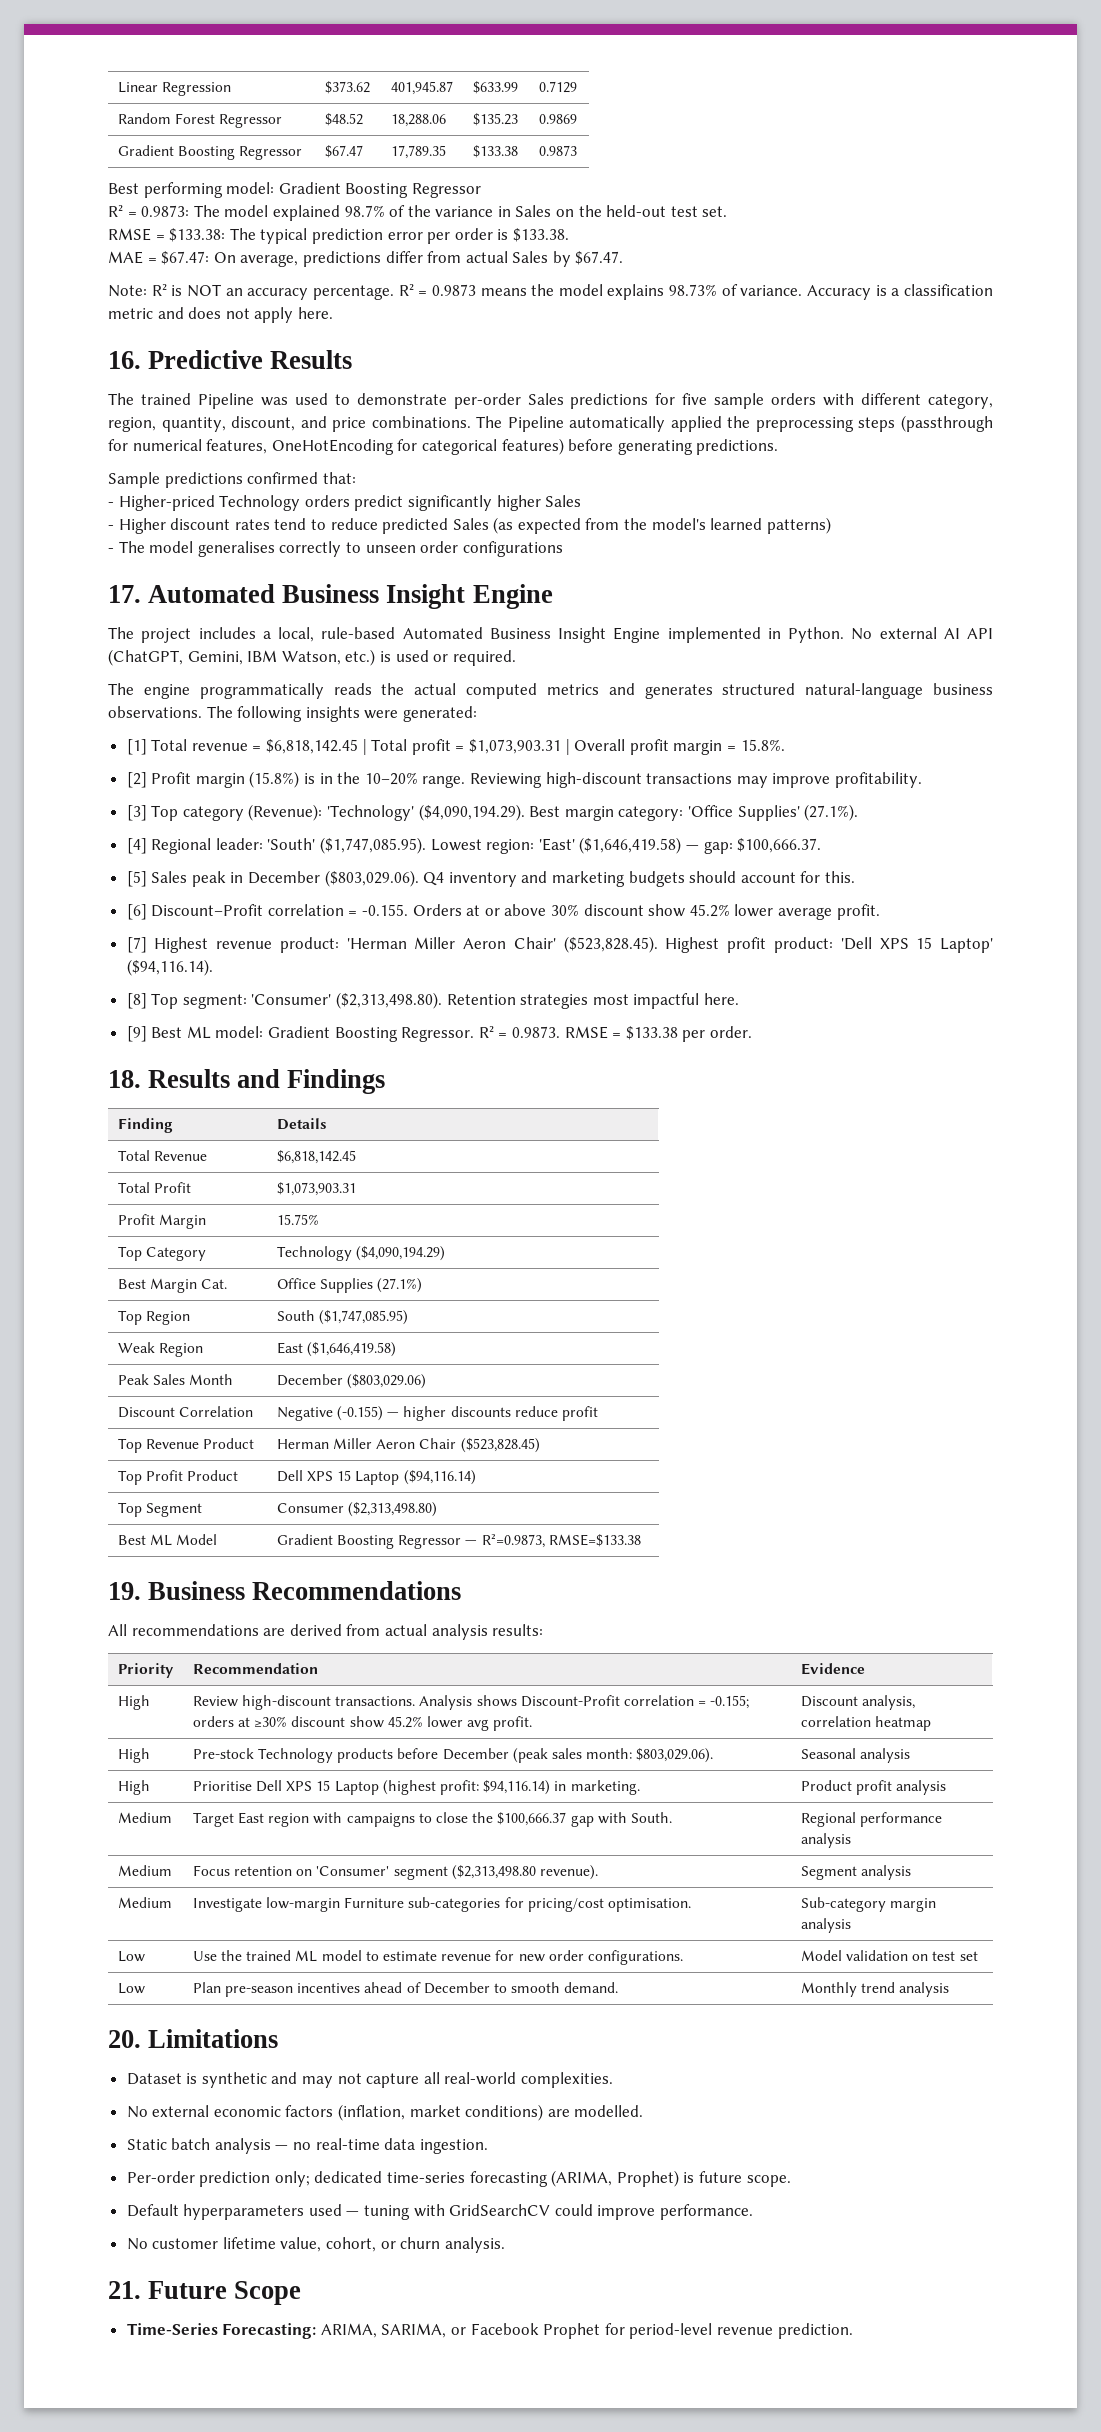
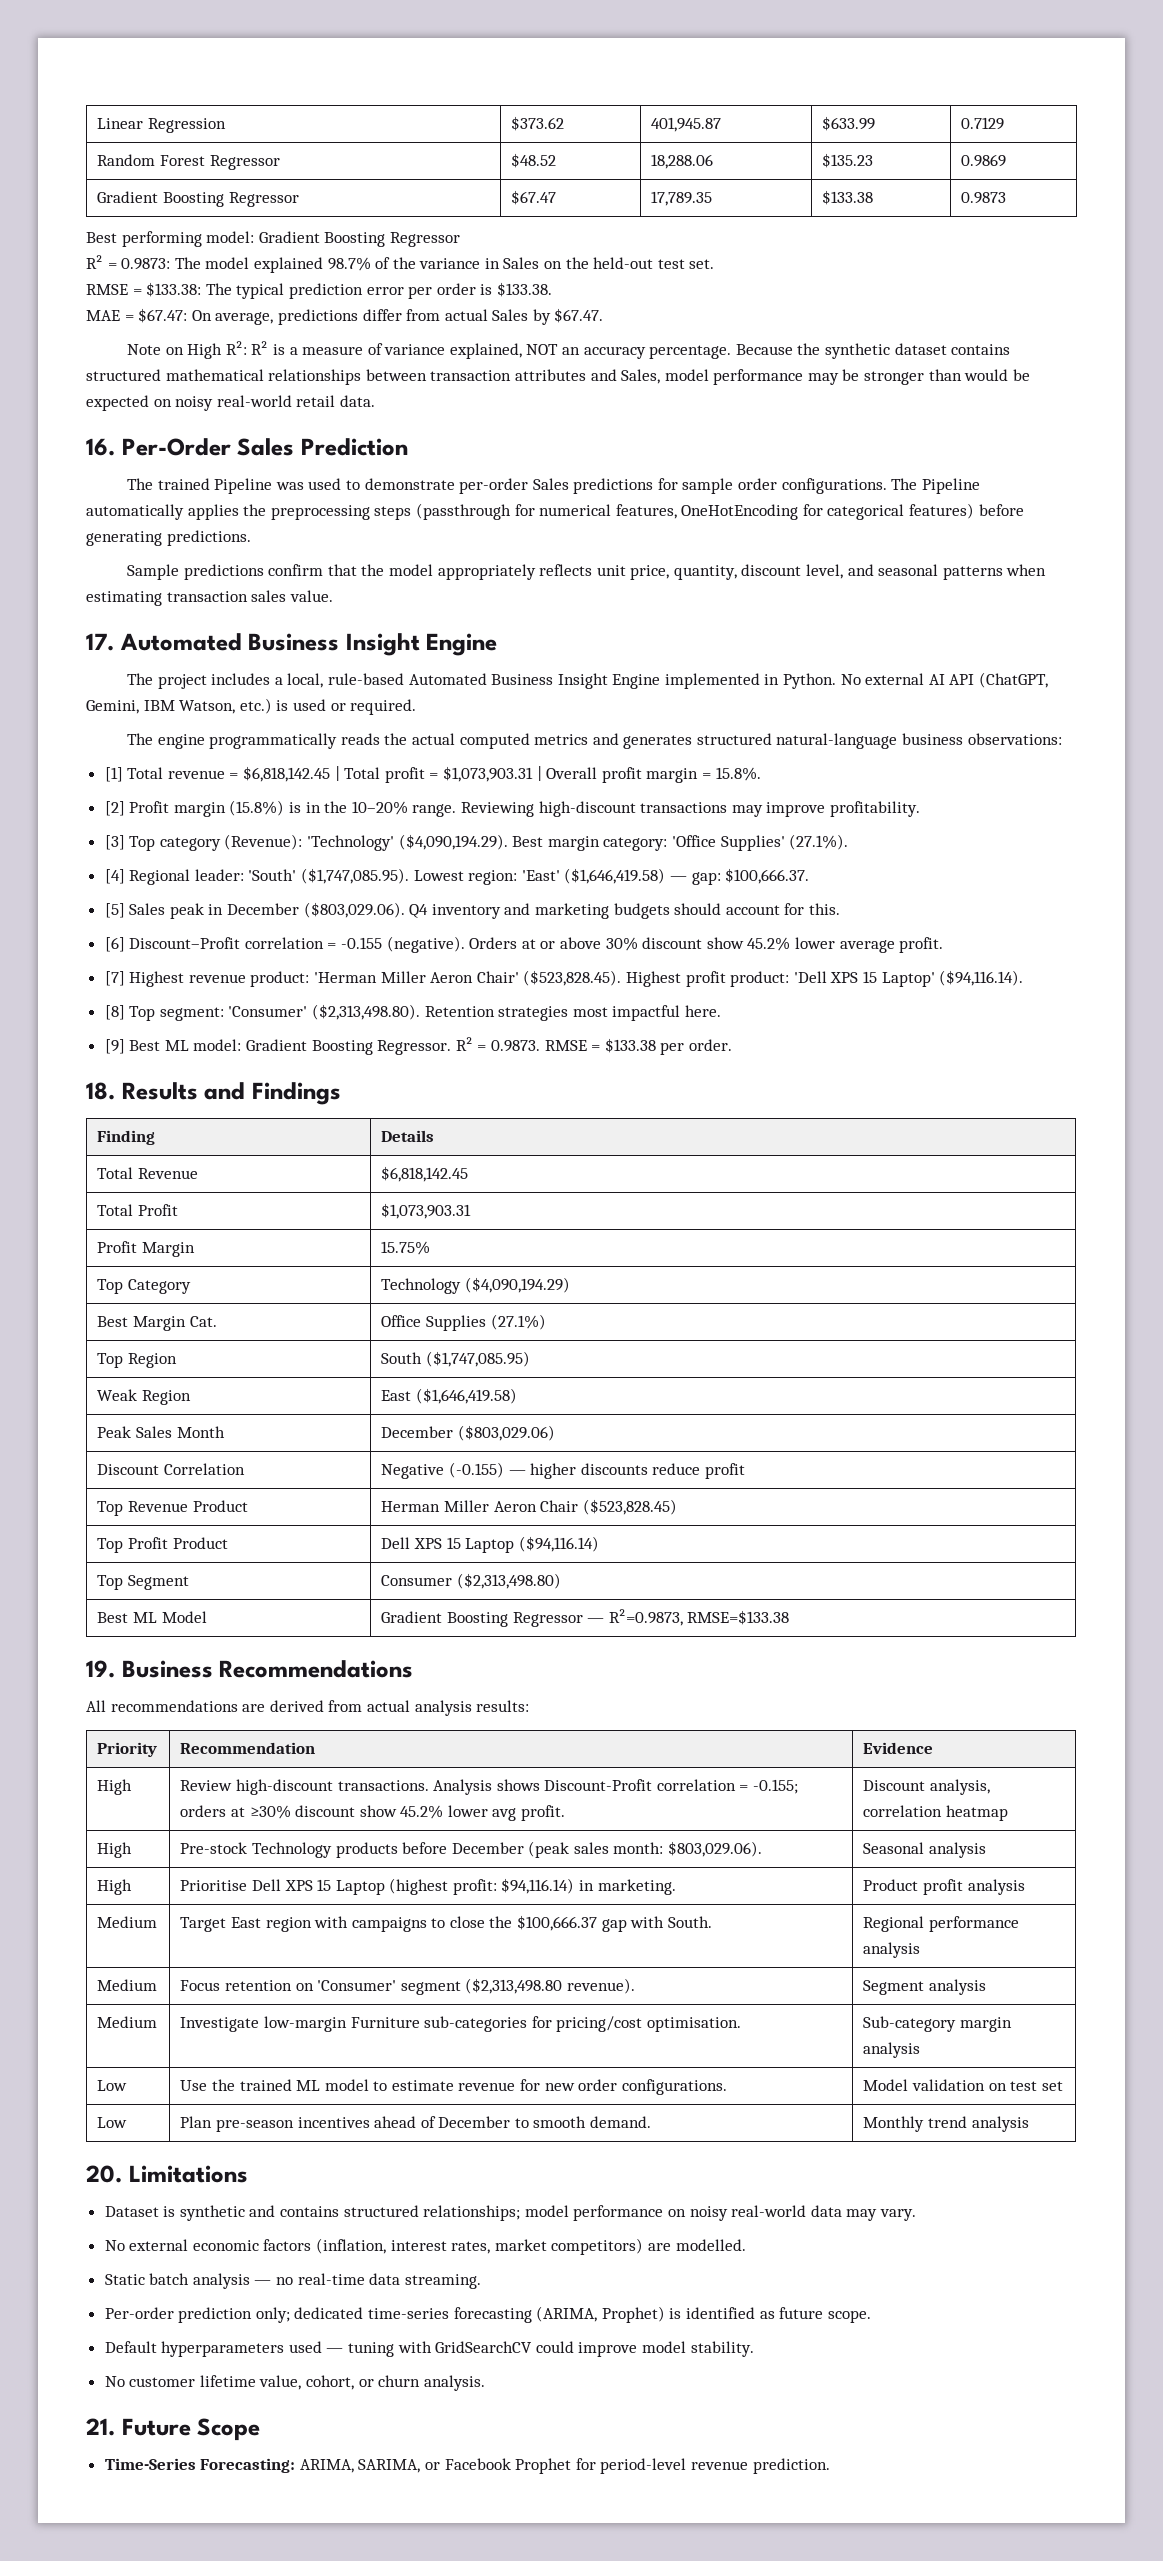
- Note: R² is NOT an accuracy percentage. R² = 0.9873 means the model explains 98.73% of variance. Accuracy is a classification metric and does not apply here.
- 16. Predictive Results
+ Note on High R²: R² is a measure of variance explained, NOT an accuracy percentage. Because the synthetic dataset contains structured mathematical relationships between transaction attributes and Sales, model performance may be stronger than would be expected on noisy real-world retail data.
+ 16. Per-Order Sales Prediction
- The trained Pipeline was used to demonstrate per-order Sales predictions for five sample orders with different category, region, quantity, discount, and price combinations.
+ The trained Pipeline was used to demonstrate per-order Sales predictions for sample order configurations.
- The Pipeline automatically applied the preprocessing steps (passthrough for numerical features, OneHotEncoding for categorical features) before generating predictions.
+ The Pipeline automatically applies the preprocessing steps (passthrough for numerical features, OneHotEncoding for categorical features) before generating predictions.
- Sample predictions confirmed that:
- - Higher-priced Technology orders predict significantly higher Sales
- - Higher discount rates tend to reduce predicted Sales (as expected from the model's learned patterns)
- - The model generalises correctly to unseen order configurations
+ Sample predictions confirm that the model appropriately reflects unit price, quantity, discount level, and seasonal patterns when estimating transaction sales value.
- The engine programmatically reads the actual computed metrics and generates structured natural-language business observations. The following insights were generated:
+ The engine programmatically reads the actual computed metrics and generates structured natural-language business observations:
- [6] Discount–Profit correlation = -0.155. Orders at or above 30% discount show 45.2% lower average profit.
+ [6] Discount–Profit correlation = -0.155 (negative). Orders at or above 30% discount show 45.2% lower average profit.
- Dataset is synthetic and may not capture all real-world complexities.
+ Dataset is synthetic and contains structured relationships; model performance on noisy real-world data may vary.
- No external economic factors (inflation, market conditions) are modelled.
+ No external economic factors (inflation, interest rates, market competitors) are modelled.
- Static batch analysis — no real-time data ingestion.
+ Static batch analysis — no real-time data streaming.
- Per-order prediction only; dedicated time-series forecasting (ARIMA, Prophet) is future scope.
+ Per-order prediction only; dedicated time-series forecasting (ARIMA, Prophet) is identified as future scope.
- Default hyperparameters used — tuning with GridSearchCV could improve performance.
+ Default hyperparameters used — tuning with GridSearchCV could improve model stability.

